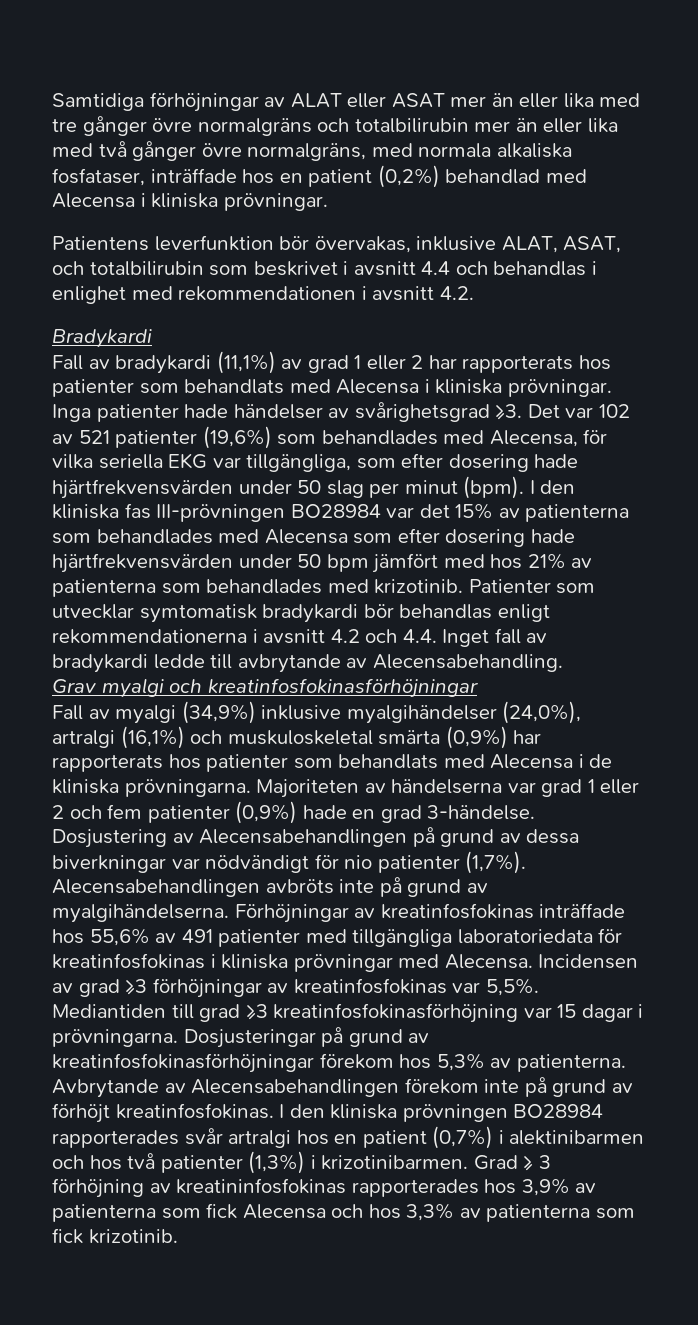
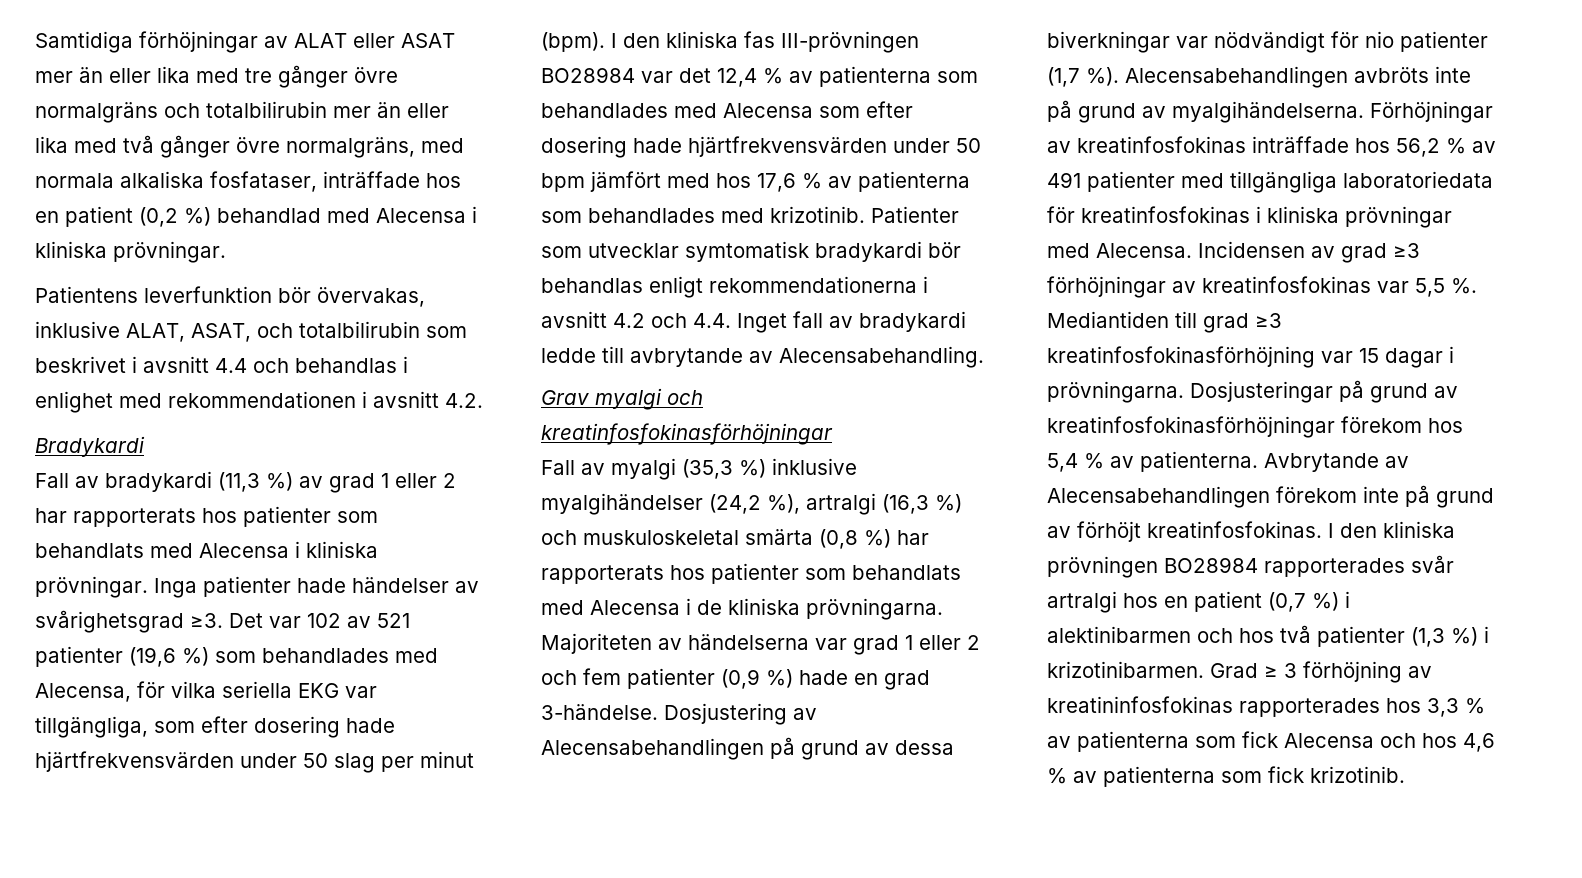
- Samtidiga förhöjningar av ALAT eller ASAT mer än eller lika med tre gånger övre normalgräns och totalbilirubin mer än eller lika med två gånger övre normalgräns, med normala alkaliska fosfataser, inträffade hos en patient (0,2%) behandlad med Alecensa i kliniska prövningar.
+ Samtidiga förhöjningar av ALAT eller ASAT mer än eller lika med tre gånger övre normalgräns och totalbilirubin mer än eller lika med två gånger övre normalgräns, med normala alkaliska fosfataser, inträffade hos en patient (0,2 %) behandlad med Alecensa i kliniska prövningar.
- Fall av bradykardi (11,1%) av grad 1 eller 2 har rapporterats hos patienter som behandlats med Alecensa i kliniska prövningar.
+ Fall av bradykardi (11,3 %) av grad 1 eller 2 har rapporterats hos patienter som behandlats med Alecensa i kliniska prövningar.
- Det var 102 av 521 patienter (19,6%) som behandlades med Alecensa, för vilka seriella EKG var tillgängliga, som efter dosering hade hjärtfrekvensvärden under 50 slag per minut (bpm).
+ Det var 102 av 521 patienter (19,6 %) som behandlades med Alecensa, för vilka seriella EKG var tillgängliga, som efter dosering hade hjärtfrekvensvärden under 50 slag per minut (bpm).
- I den kliniska fas III-prövningen BO28984 var det 15% av patienterna som behandlades med Alecensa som efter dosering hade hjärtfrekvensvärden under 50 bpm jämfört med hos 21% av patienterna som behandlades med krizotinib.
+ I den kliniska fas III-prövningen BO28984 var det 12,4 % av patienterna som behandlades med Alecensa som efter dosering hade hjärtfrekvensvärden under 50 bpm jämfört med hos 17,6 % av patienterna som behandlades med krizotinib.
- Fall av myalgi (34,9%) inklusive myalgihändelser (24,0%), artralgi (16,1%) och muskuloskeletal smärta (0,9%) har rapporterats hos patienter som behandlats med Alecensa i de kliniska prövningarna.
+ Fall av myalgi (35,3 %) inklusive myalgihändelser (24,2 %), artralgi (16,3 %) och muskuloskeletal smärta (0,8 %) har rapporterats hos patienter som behandlats med Alecensa i de kliniska prövningarna.
- Majoriteten av händelserna var grad 1 eller 2 och fem patienter (0,9%) hade en grad 3-händelse.
+ Majoriteten av händelserna var grad 1 eller 2 och fem patienter (0,9 %) hade en grad 3-händelse.
- Dosjustering av Alecensabehandlingen på grund av dessa biverkningar var nödvändigt för nio patienter (1,7%).
+ Dosjustering av Alecensabehandlingen på grund av dessa biverkningar var nödvändigt för nio patienter (1,7 %).
- Förhöjningar av kreatinfosfokinas inträffade hos 55,6% av 491 patienter med tillgängliga laboratoriedata för kreatinfosfokinas i kliniska prövningar med Alecensa.
+ Förhöjningar av kreatinfosfokinas inträffade hos 56,2 % av 491 patienter med tillgängliga laboratoriedata för kreatinfosfokinas i kliniska prövningar med Alecensa.
- Incidensen av grad ≥3 förhöjningar av kreatinfosfokinas var 5,5%.
+ Incidensen av grad ≥3 förhöjningar av kreatinfosfokinas var 5,5 %.
- Dosjusteringar på grund av kreatinfosfokinasförhöjningar förekom hos 5,3% av patienterna.
+ Dosjusteringar på grund av kreatinfosfokinasförhöjningar förekom hos 5,4 % av patienterna.
- I den kliniska prövningen BO28984 rapporterades svår artralgi hos en patient (0,7%) i alektinibarmen och hos två patienter (1,3%) i krizotinibarmen.
+ I den kliniska prövningen BO28984 rapporterades svår artralgi hos en patient (0,7 %) i alektinibarmen och hos två patienter (1,3 %) i krizotinibarmen.
- Grad ≥ 3 förhöjning av kreatininfosfokinas rapporterades hos 3,9% av patienterna som fick Alecensa och hos 3,3% av patienterna som fick krizotinib.
+ Grad ≥ 3 förhöjning av kreatininfosfokinas rapporterades hos 3,3 % av patienterna som fick Alecensa och hos 4,6 % av patienterna som fick krizotinib.

